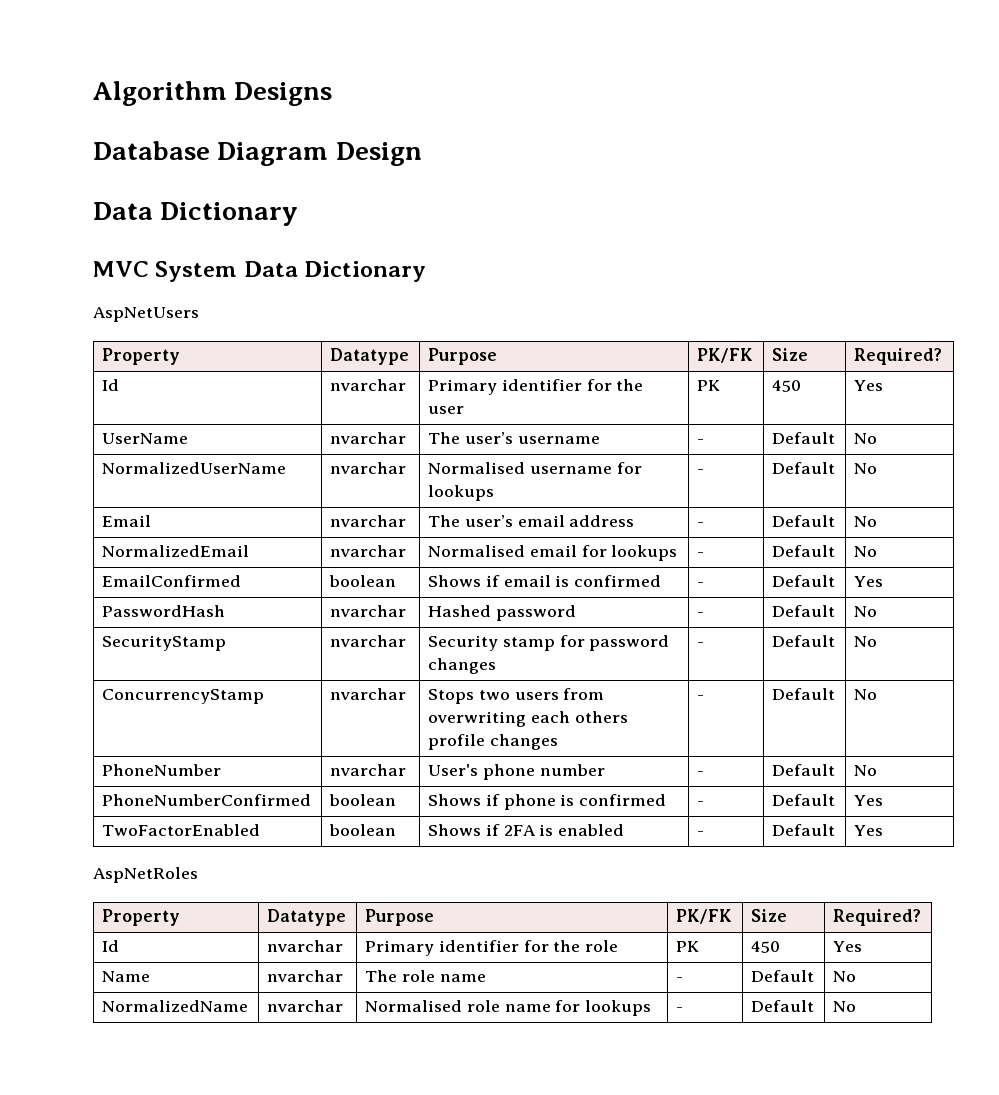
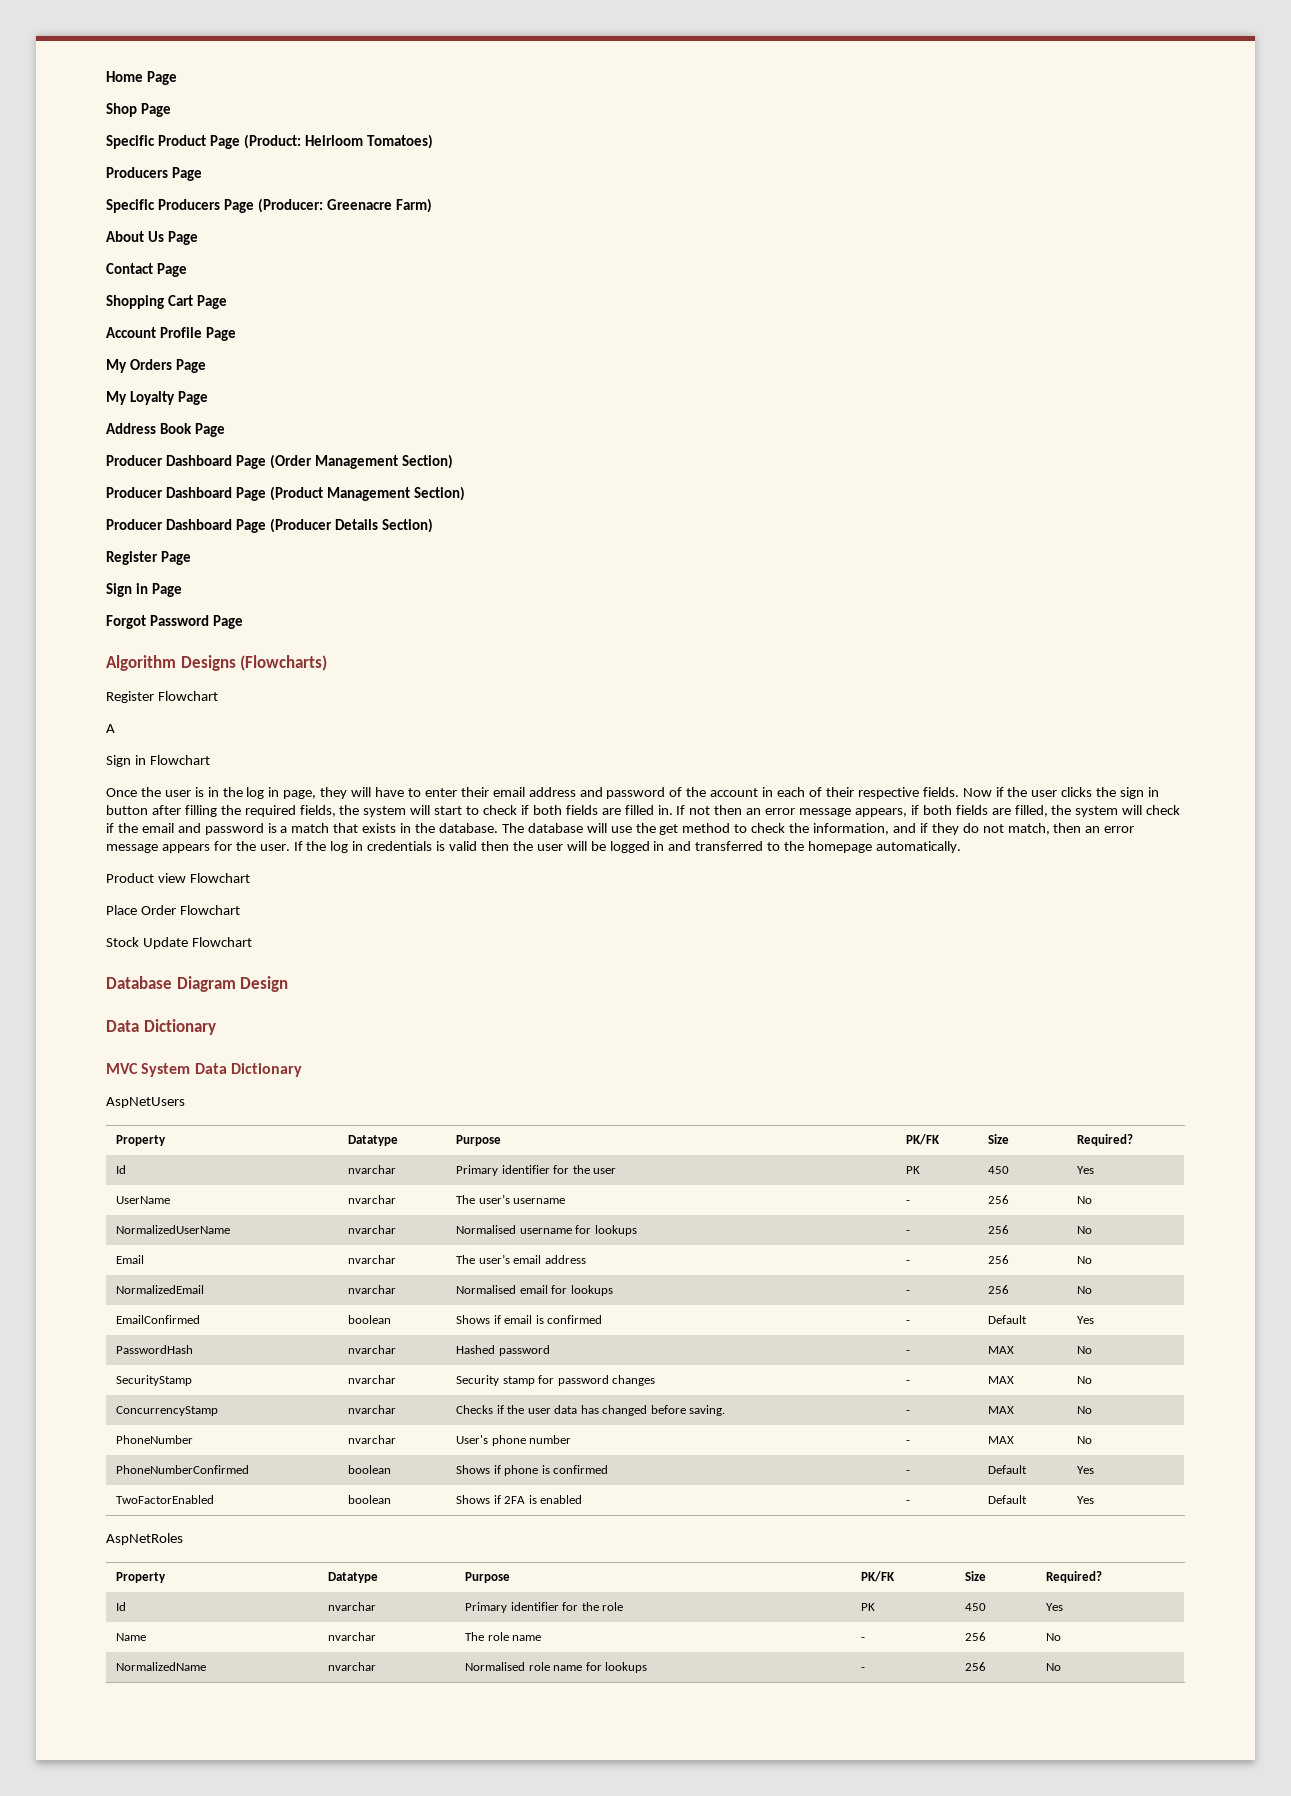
- Algorithm Designs
+ Home Page
+ Shop Page
+ Specific Product Page (Product: Heirloom Tomatoes)
+ Producers Page
+ Specific Producers Page (Producer: Greenacre Farm)
+ About Us Page
+ Contact Page
+ Shopping Cart Page
+ Account Profile Page
+ My Orders Page
+ My Loyalty Page
+ Address Book Page
+ Producer Dashboard Page (Order Management Section)
+ Producer Dashboard Page (Product Management Section)
+ Producer Dashboard Page (Producer Details Section)
+ Register Page
+ Sign in Page
+ Forgot Password Page
+ Algorithm Designs (Flowcharts)
+ Register Flowchart
+ A
+ Sign in Flowchart
+ Once the user is in the log in page, they will have to enter their email address and password of the account in each of their respective fields. Now if the user clicks the sign in button after filling the required fields, the system will start to check if both fields are filled in. If not then an error message appears, if both fields are filled, the system will check if the email and password is a match that exists in the database. The database will use the get method to check the information, and if they do not match, then an error message appears for the user. If the log in credentials is valid then the user will be logged in and transferred to the homepage automatically.
+ Product view Flowchart
+ Place Order Flowchart
+ Stock Update Flowchart
- UserName | nvarchar | The user’s username | - | Default | No
+ UserName | nvarchar | The user’s username | - | 256 | No
- NormalizedUserName | nvarchar | Normalised username for lookups | - | Default | No
+ NormalizedUserName | nvarchar | Normalised username for lookups | - | 256 | No
- Email | nvarchar | The user’s email address | - | Default | No
+ Email | nvarchar | The user’s email address | - | 256 | No
- NormalizedEmail | nvarchar | Normalised email for lookups | - | Default | No
+ NormalizedEmail | nvarchar | Normalised email for lookups | - | 256 | No
- PasswordHash | nvarchar | Hashed password | - | Default | No
+ PasswordHash | nvarchar | Hashed password | - | MAX | No
- SecurityStamp | nvarchar | Security stamp for password changes | - | Default | No
+ SecurityStamp | nvarchar | Security stamp for password changes | - | MAX | No
- ConcurrencyStamp | nvarchar | Stops two users from overwriting each others profile changes | - | Default | No
+ ConcurrencyStamp | nvarchar | Checks if the user data has changed before saving. | - | MAX | No
- PhoneNumber | nvarchar | User's phone number | - | Default | No
+ PhoneNumber | nvarchar | User's phone number | - | MAX | No
- Name | nvarchar | The role name | - | Default | No
+ Name | nvarchar | The role name | - | 256 | No
- NormalizedName | nvarchar | Normalised role name for lookups | - | Default | No
+ NormalizedName | nvarchar | Normalised role name for lookups | - | 256 | No

